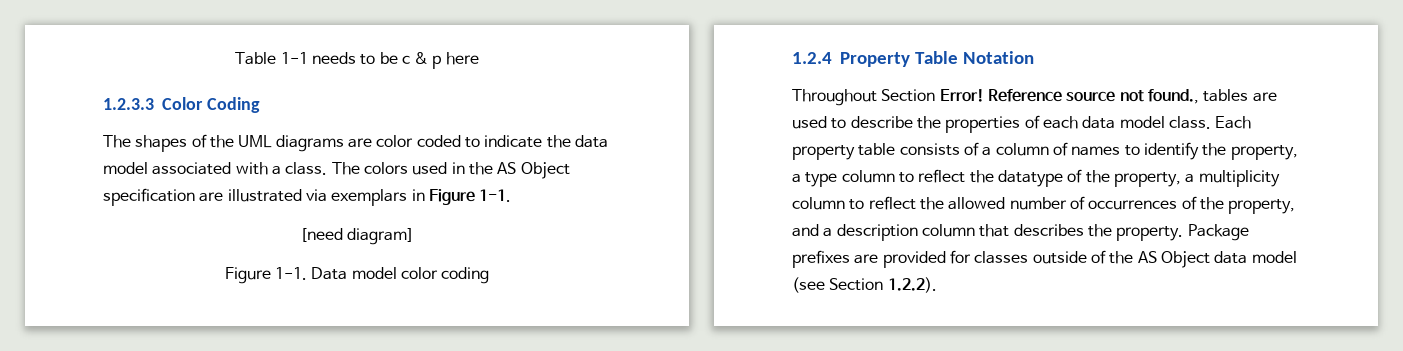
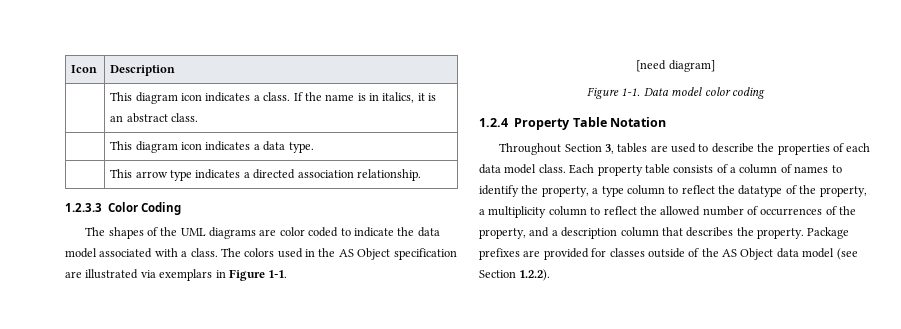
- Table 1-1 needs to be c & p here
+ Icon | Description
+ | This diagram icon indicates a class. If the name is in italics, it is an abstract class.
+ | This diagram icon indicates a data type.
+ | This arrow type indicates a directed association relationship.
- Throughout Section Error! Reference source not found., tables are used to describe the properties of each data model class.
+ Throughout Section 3, tables are used to describe the properties of each data model class.

